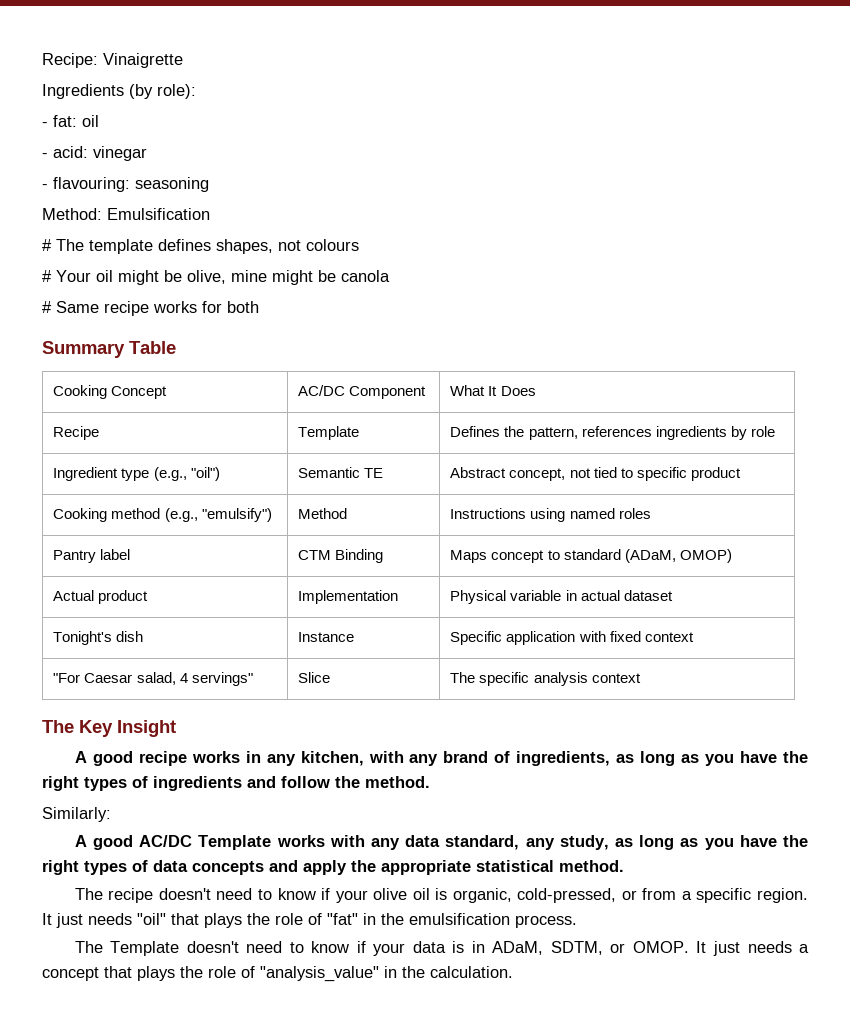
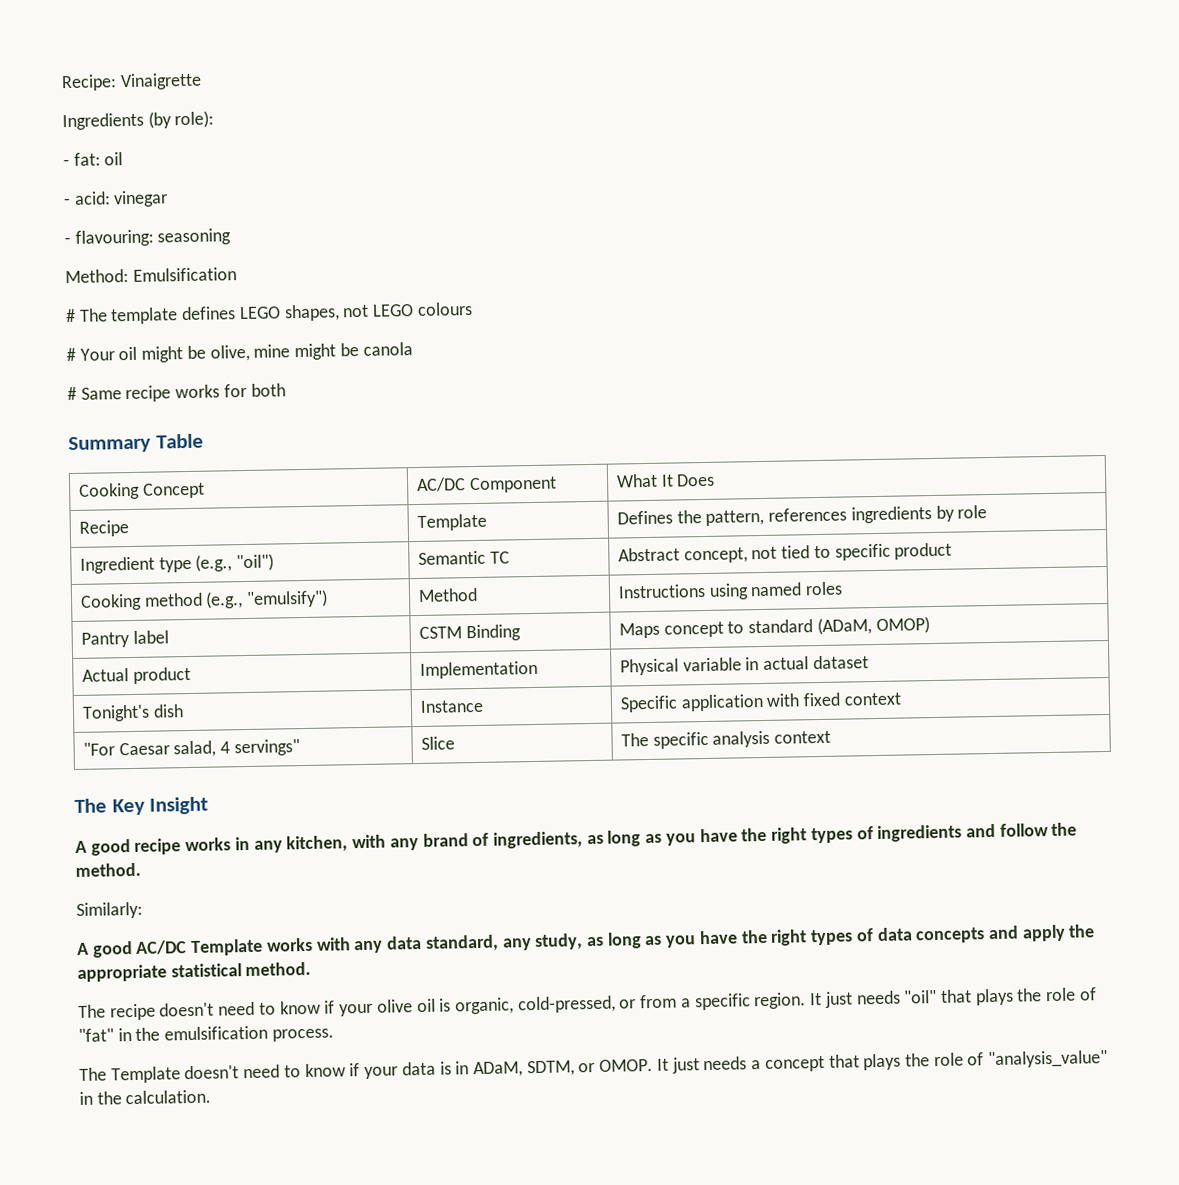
- # The template defines shapes, not colours
+ # The template defines LEGO shapes, not LEGO colours
- Ingredient type (e.g., "oil") | Semantic TE | Abstract concept, not tied to specific product
+ Ingredient type (e.g., "oil") | Semantic TC | Abstract concept, not tied to specific product
- Pantry label | CTM Binding | Maps concept to standard (ADaM, OMOP)
+ Pantry label | CSTM Binding | Maps concept to standard (ADaM, OMOP)

